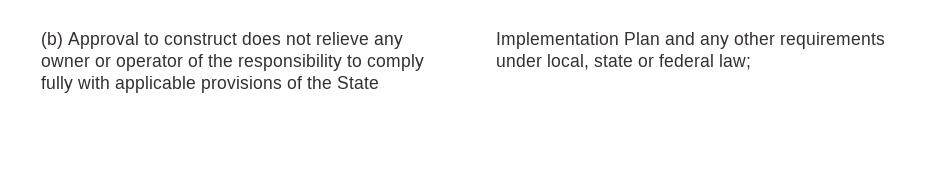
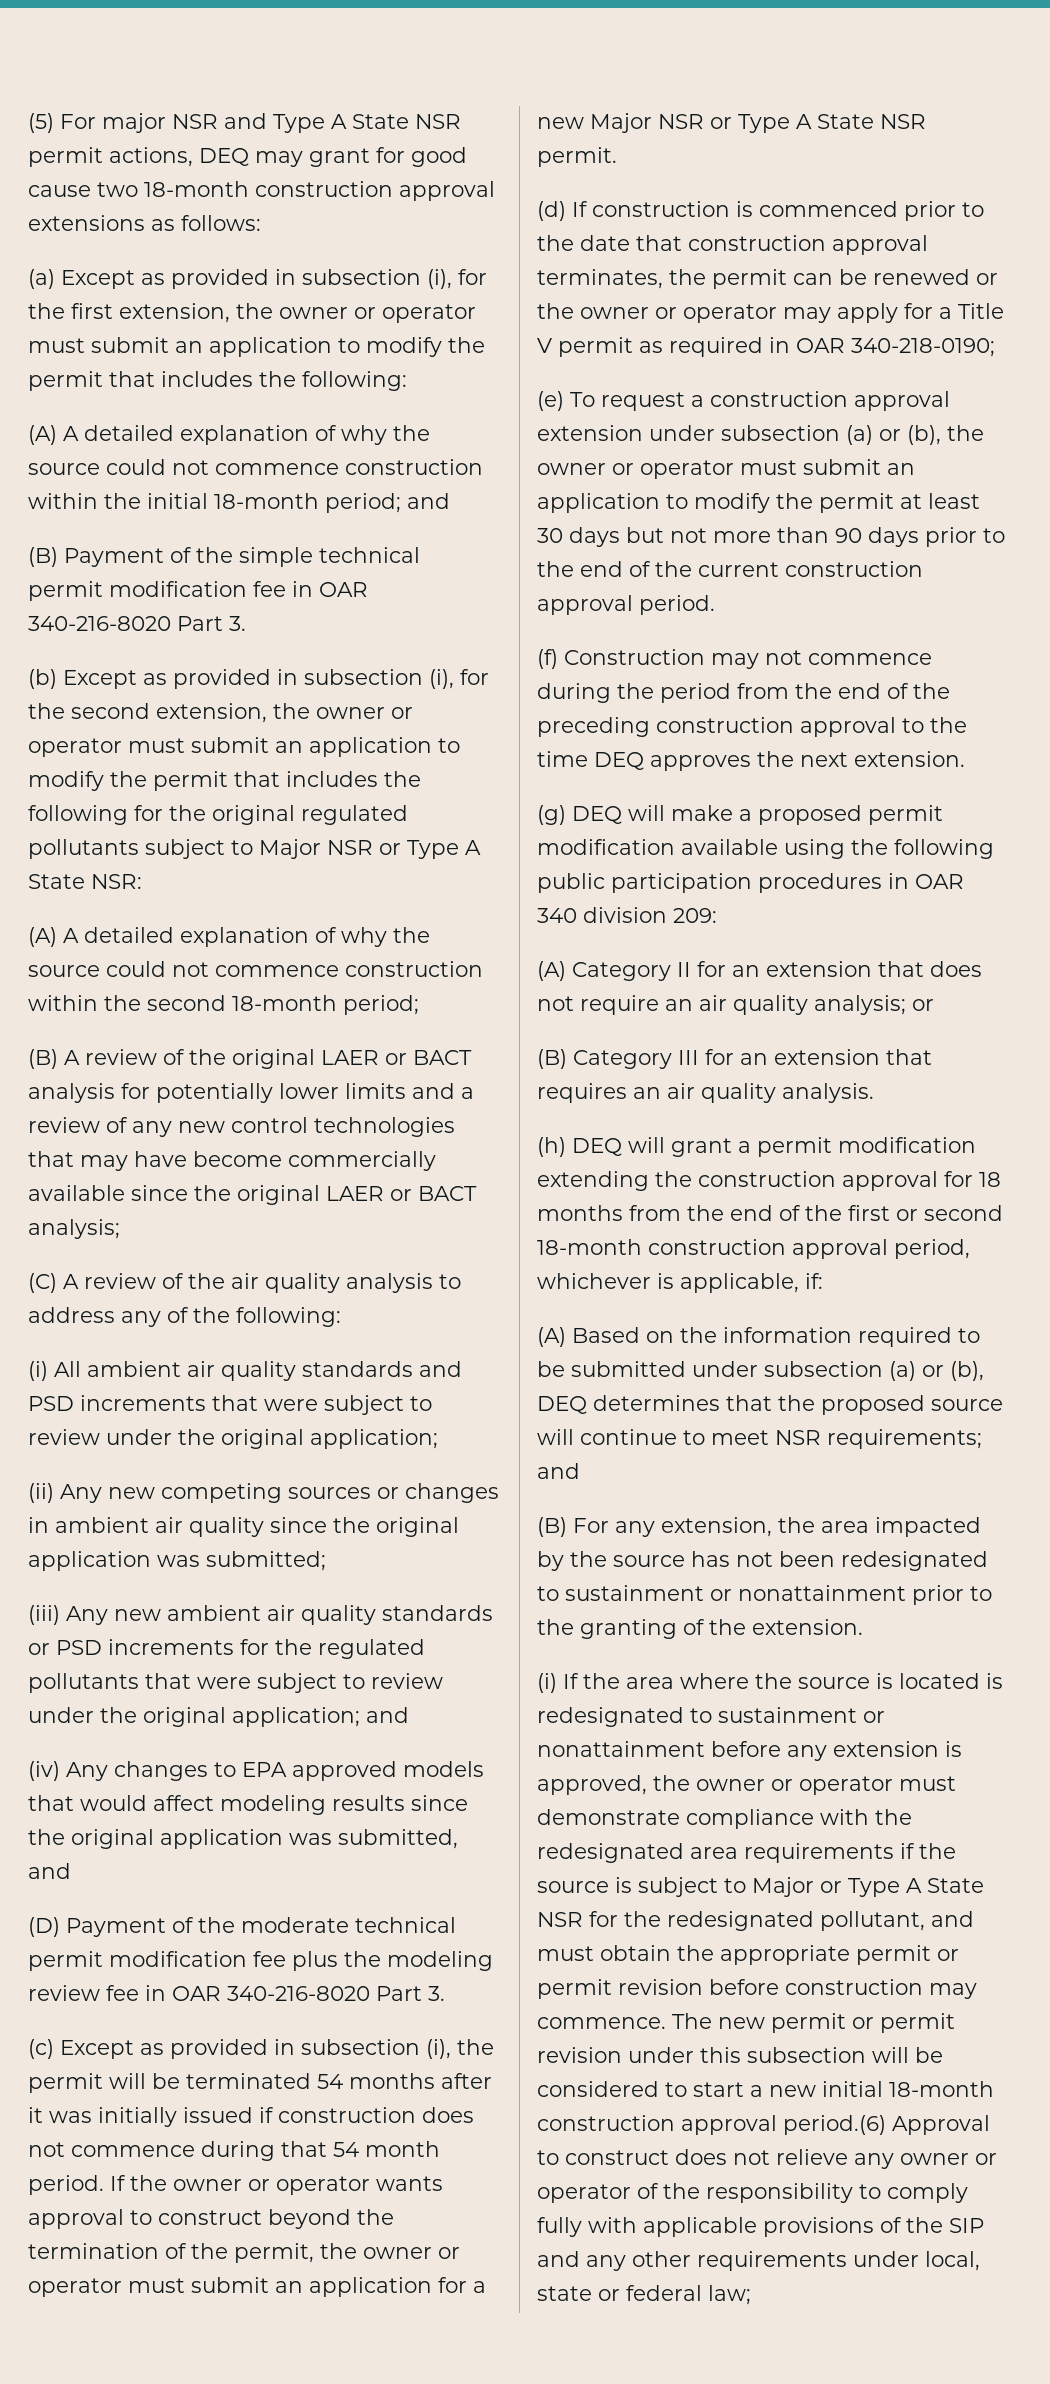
- (b) Approval to construct does not relieve any owner or operator of the responsibility to comply fully with applicable provisions of the State Implementation Plan and any other requirements under local, state or federal law;
+ (5) For major NSR and Type A State NSR permit actions, DEQ may grant for good cause two 18-month construction approval extensions as follows:
+ (a) Except as provided in subsection (i), for the first extension, the owner or operator must submit an application to modify the permit that includes the following:
+ (A) A detailed explanation of why the source could not commence construction within the initial 18-month period; and
+ (B) Payment of the simple technical permit modification fee in OAR 340-216-8020 Part 3.
+ (b) Except as provided in subsection (i), for the second extension, the owner or operator must submit an application to modify the permit that includes the following for the original regulated pollutants subject to Major NSR or Type A State NSR:
+ (A) A detailed explanation of why the source could not commence construction within the second 18-month period;
+ (B) A review of the original LAER or BACT analysis for potentially lower limits and a review of any new control technologies that may have become commercially available since the original LAER or BACT analysis;
+ (C) A review of the air quality analysis to address any of the following:
+ (i) All ambient air quality standards and PSD increments that were subject to review under the original application;
+ (ii) Any new competing sources or changes in ambient air quality since the original application was submitted;
+ (iii) Any new ambient air quality standards or PSD increments for the regulated pollutants that were subject to review under the original application; and
+ (iv) Any changes to EPA approved models that would affect modeling results since the original application was submitted, and
+ (D) Payment of the moderate technical permit modification fee plus the modeling review fee in OAR 340-216-8020 Part 3.
+ (c) Except as provided in subsection (i), the permit will be terminated 54 months after it was initially issued if construction does not commence during that 54 month period. If the owner or operator wants approval to construct beyond the termination of the permit, the owner or operator must submit an application for a new Major NSR or Type A State NSR permit.
+ (d) If construction is commenced prior to the date that construction approval terminates, the permit can be renewed or the owner or operator may apply for a Title V permit as required in OAR 340-218-0190;
+ (e) To request a construction approval extension under subsection (a) or (b), the owner or operator must submit an application to modify the permit at least 30 days but not more than 90 days prior to the end of the current construction approval period.
+ (f) Construction may not commence during the period from the end of the preceding construction approval to the time DEQ approves the next extension.
+ (g) DEQ will make a proposed permit modification available using the following public participation procedures in OAR 340 division 209:
+ (A) Category II for an extension that does not require an air quality analysis; or
+ (B) Category III for an extension that requires an air quality analysis.
+ (h) DEQ will grant a permit modification extending the construction approval for 18 months from the end of the first or second 18-month construction approval period, whichever is applicable, if:
+ (A) Based on the information required to be submitted under subsection (a) or (b), DEQ determines that the proposed source will continue to meet NSR requirements; and
+ (B) For any extension, the area impacted by the source has not been redesignated to sustainment or nonattainment prior to the granting of the extension.
+ (i) If the area where the source is located is redesignated to sustainment or nonattainment before any extension is approved, the owner or operator must demonstrate compliance with the redesignated area requirements if the source is subject to Major or Type A State NSR for the redesignated pollutant, and must obtain the appropriate permit or permit revision before construction may commence. The new permit or permit revision under this subsection will be considered to start a new initial 18-month construction approval period.(6) Approval to construct does not relieve any owner or operator of the responsibility to comply fully with applicable provisions of the SIP and any other requirements under local, state or federal law;

